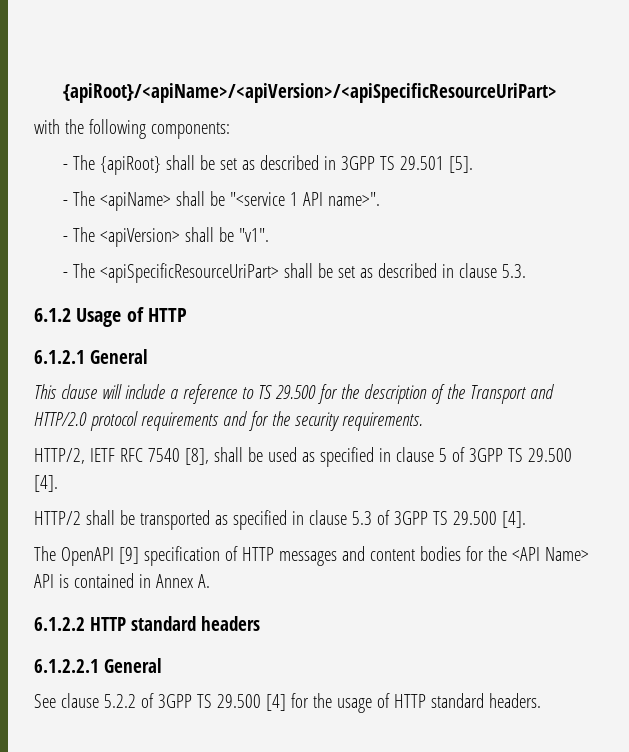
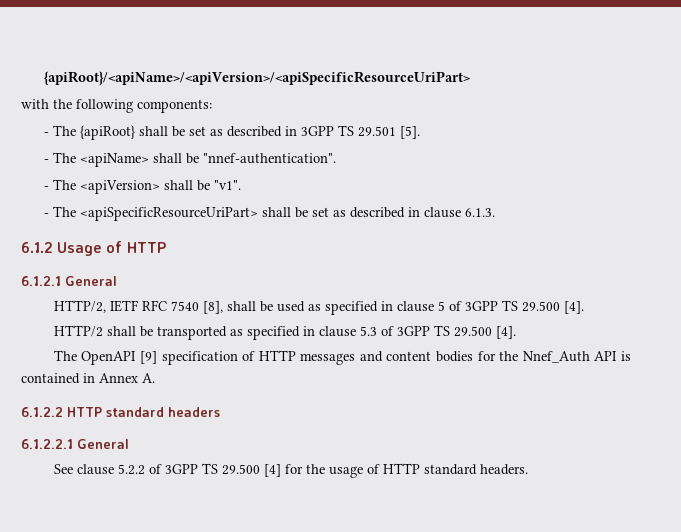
- - The <apiName> shall be "<service 1 API name>".
+ - The <apiName> shall be "nnef-authentication".
- - The <apiSpecificResourceUriPart> shall be set as described in clause 5.3.
+ - The <apiSpecificResourceUriPart> shall be set as described in clause 6.1.3.
- This clause will include a reference to TS 29.500 for the description of the Transport and HTTP/2.0 protocol requirements and for the security requirements.
- The OpenAPI [9] specification of HTTP messages and content bodies for the <API Name> API is contained in Annex A.
+ The OpenAPI [9] specification of HTTP messages and content bodies for the Nnef_Auth API is contained in Annex A.

